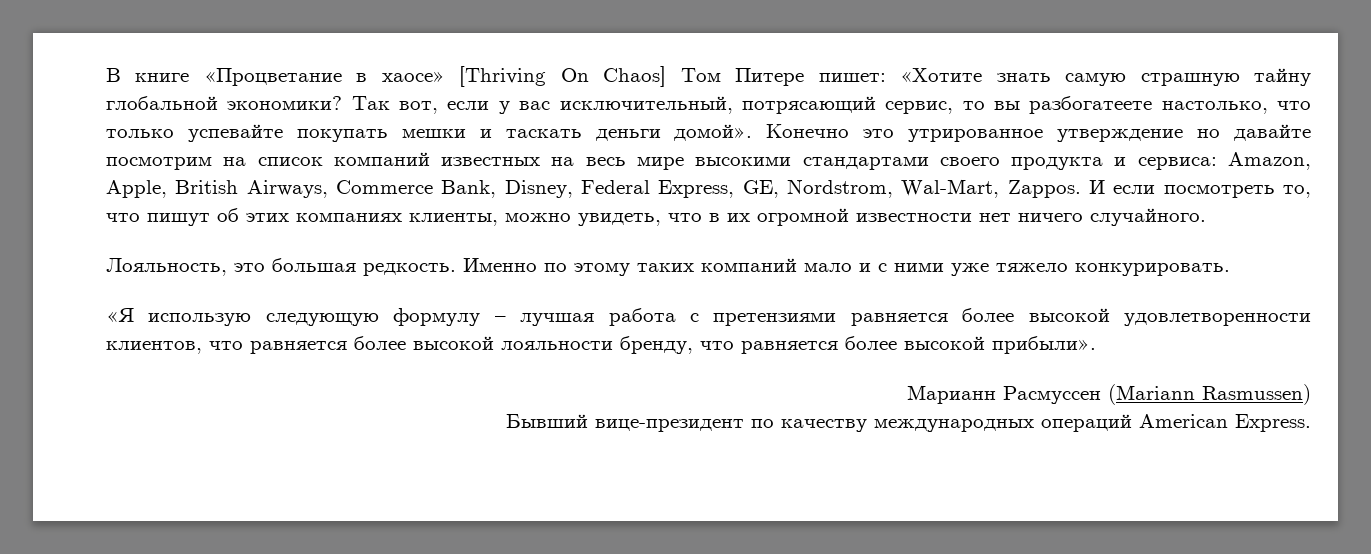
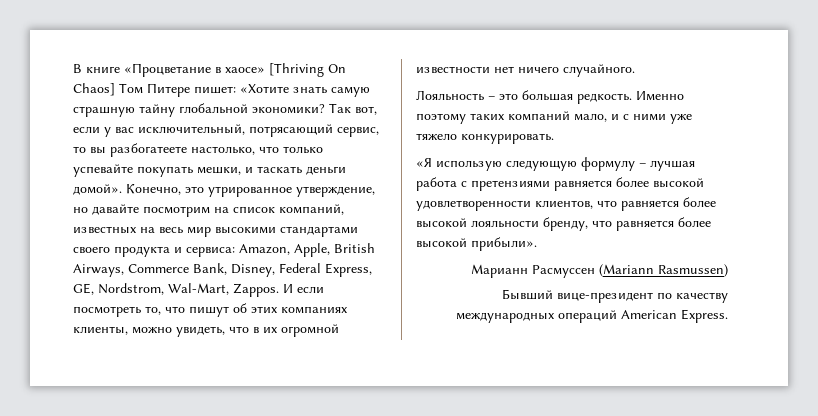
- Так вот, если у вас исключительный, потрясающий сервис, то вы разбогатеете настолько, что только успевайте покупать мешки и таскать деньги домой».
+ Так вот, если у вас исключительный, потрясающий сервис, то вы разбогатеете настолько, что только успевайте покупать мешки, и таскать деньги домой».
- Конечно это утрированное утверждение но давайте посмотрим на список компаний известных на весь мире высокими стандартами своего продукта и сервиса: Amazon, Apple, British Airways, Commerce Bank, Disney, Federal Express, GE, Nordstrom, Wal-Mart, Zappos.
+ Конечно, это утрированное утверждение, но давайте посмотрим на список компаний, известных на весь мир высокими стандартами своего продукта и сервиса: Amazon, Apple, British Airways, Commerce Bank, Disney, Federal Express, GE, Nordstrom, Wal-Mart, Zappos.
- Лояльность, это большая редкость.
+ Лояльность – это большая редкость.
- Именно по этому таких компаний мало и с ними уже тяжело конкурировать.
+ Именно поэтому таких компаний мало, и с ними уже тяжело конкурировать.

